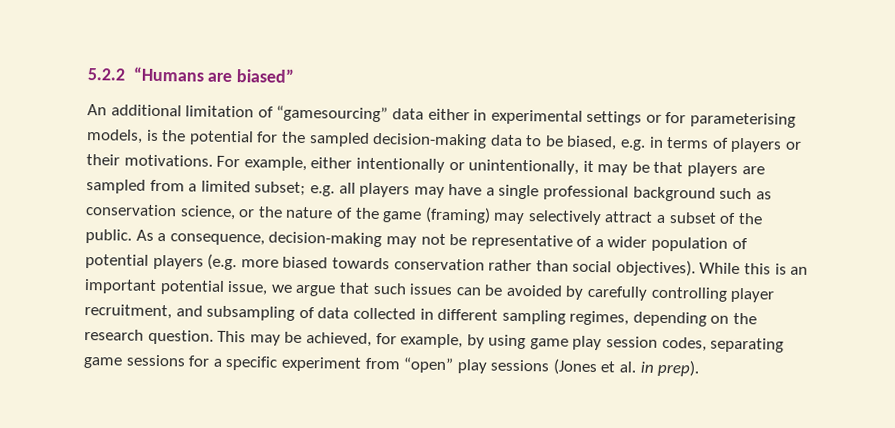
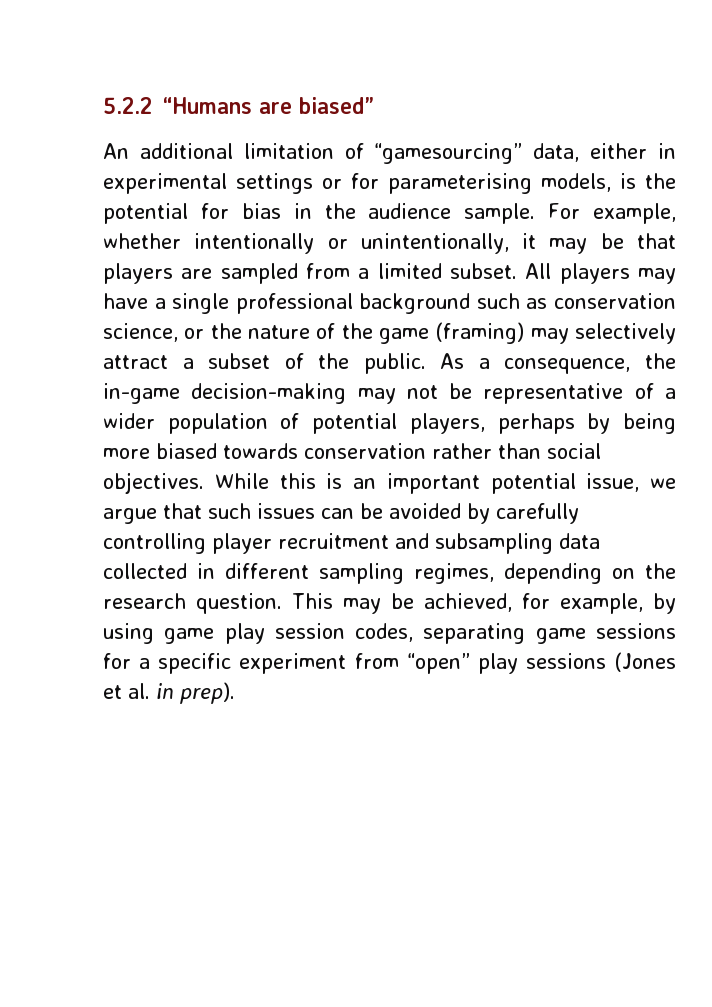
- An additional limitation of “gamesourcing” data either in experimental settings or for parameterising models, is the potential for the sampled decision-making data to be biased, e.g. in terms of players or their motivations.
+ An additional limitation of “gamesourcing” data, either in experimental settings or for parameterising models, is the potential for bias in the audience sample.
- For example, either intentionally or unintentionally, it may be that players are sampled from a limited subset; e.g. all players may have a single professional background such as conservation science, or the nature of the game (framing) may selectively attract a subset of the public.
+ For example, whether intentionally or unintentionally, it may be that players are sampled from a limited subset. All players may have a single professional background such as conservation science, or the nature of the game (framing) may selectively attract a subset of the public.
- As a consequence, decision-making may not be representative of a wider population of potential players (e.g. more biased towards conservation rather than social objectives).
+ As a consequence, the in-game decision-making may not be representative of a wider population of potential players, perhaps by being more biased towards conservation rather than social objectives.
- While this is an important potential issue, we argue that such issues can be avoided by carefully controlling player recruitment, and subsampling of data collected in different sampling regimes, depending on the research question.
+ While this is an important potential issue, we argue that such issues can be avoided by carefully controlling player recruitment and subsampling data collected in different sampling regimes, depending on the research question.

